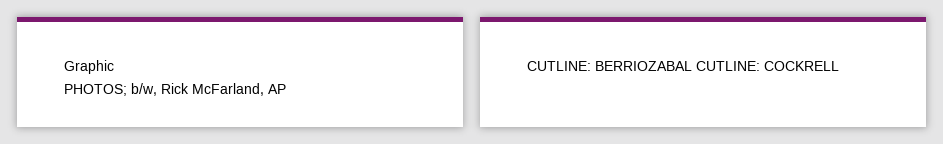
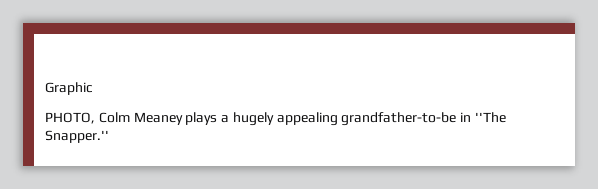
- PHOTOS; b/w, Rick McFarland, AP
- CUTLINE: BERRIOZABAL CUTLINE: COCKRELL
+ PHOTO, Colm Meaney plays a hugely appealing grandfather-to-be in ''The Snapper.''

